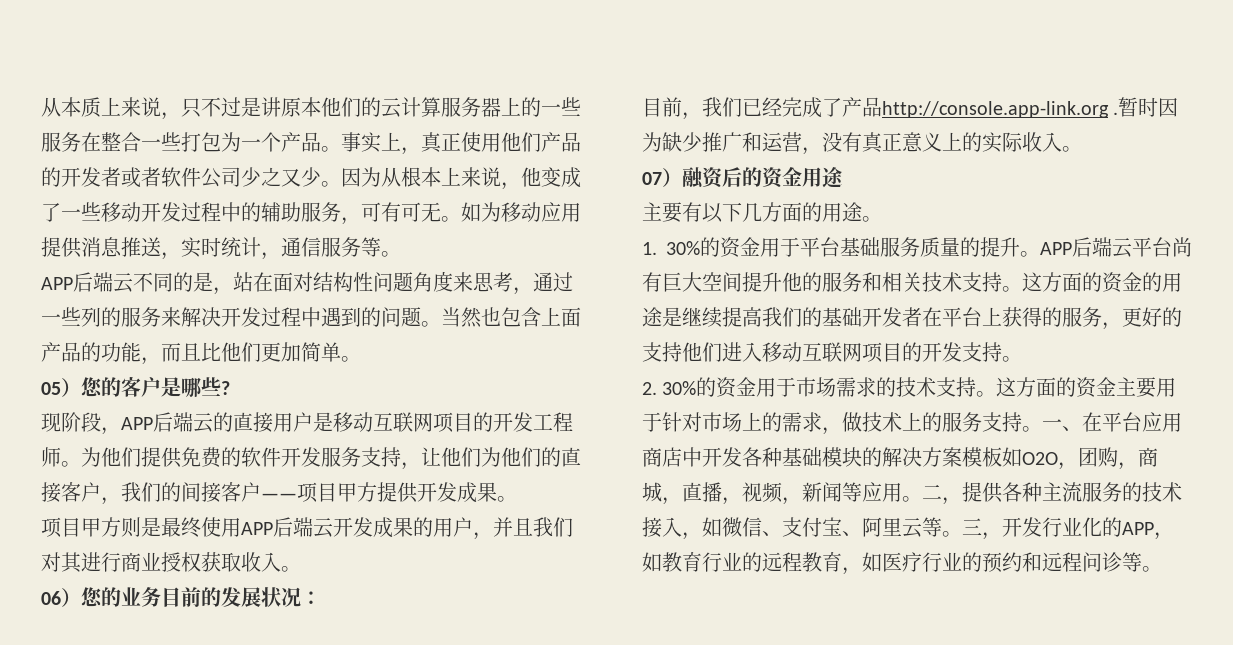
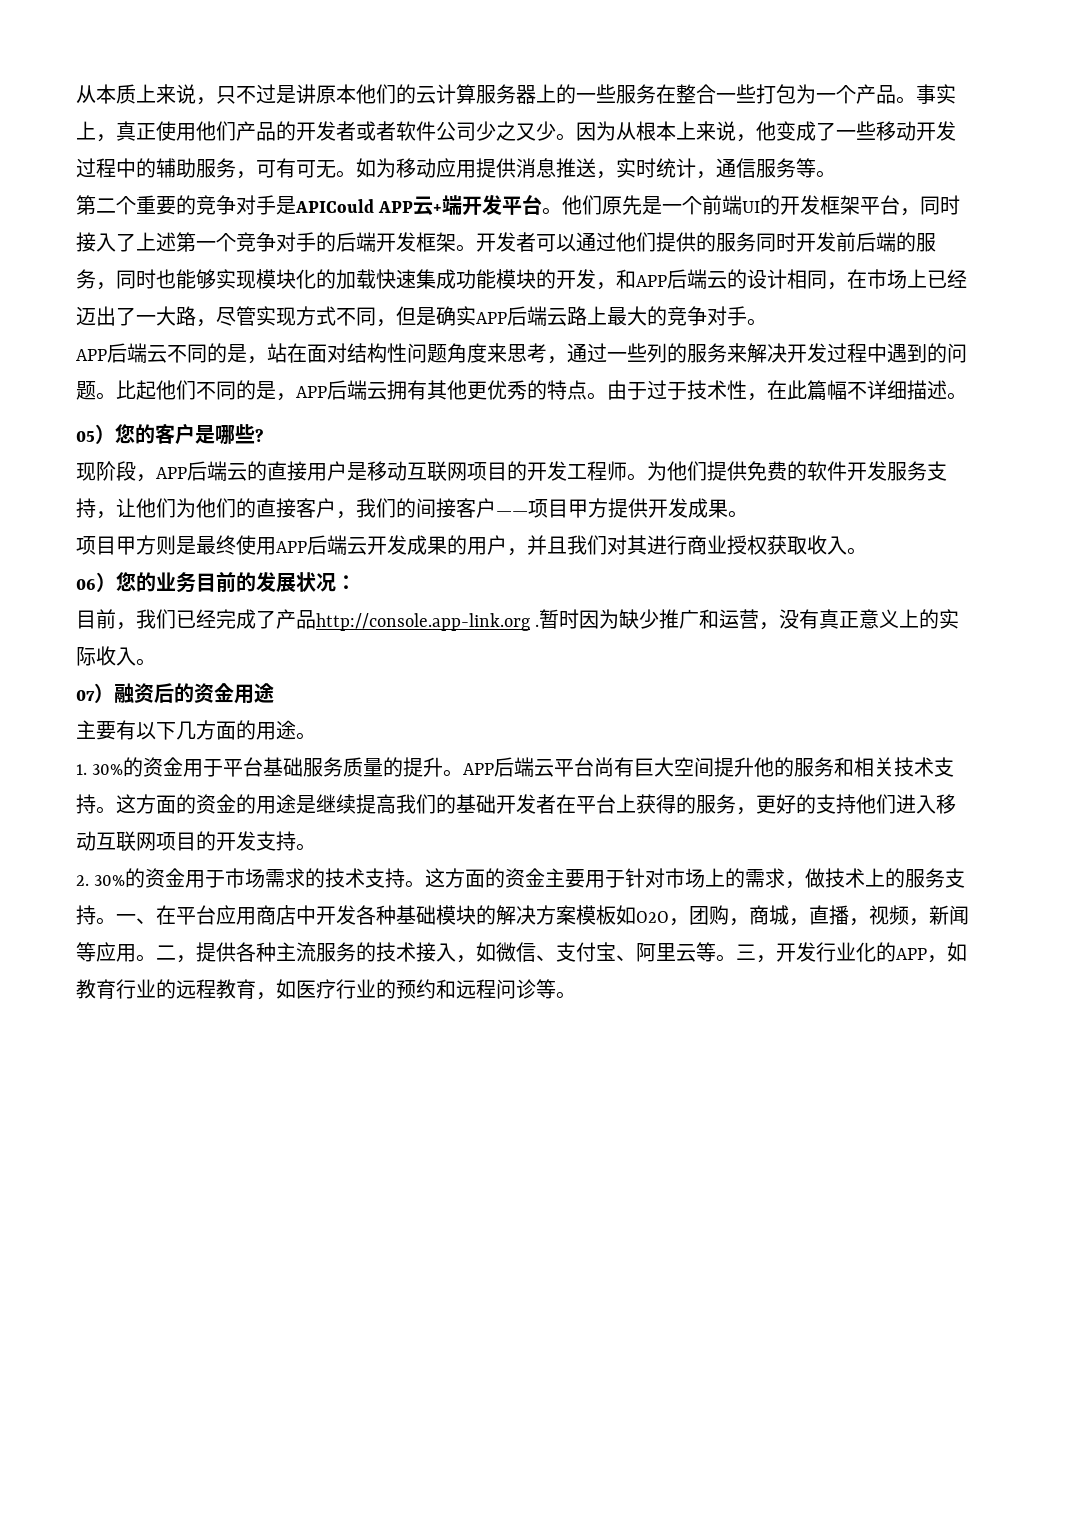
+ 第二个重要的竞争对手是APICould APP云+端开发平台。他们原先是一个前端UI的开发框架平台，同时接入了上述第一个竞争对手的后端开发框架。开发者可以通过他们提供的服务同时开发前后端的服务，同时也能够实现模块化的加载快速集成功能模块的开发，和APP后端云的设计相同，在市场上已经迈出了一大路，尽管实现方式不同，但是确实APP后端云路上最大的竞争对手。
- 当然也包含上面产品的功能，而且比他们更加简单。
+ 比起他们不同的是，APP后端云拥有其他更优秀的特点。由于过于技术性，在此篇幅不详细描述。

